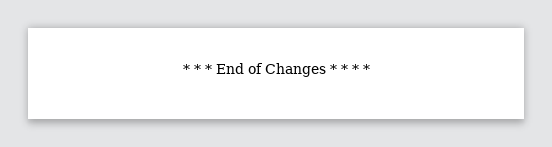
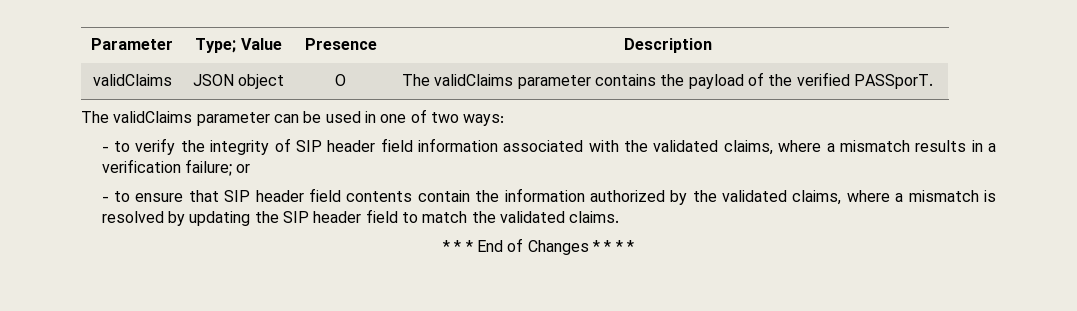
+ Parameter | Type; Value | Presence | Description
+ validClaims | JSON object | O | The validClaims parameter contains the payload of the verified PASSporT.
+ The validClaims parameter can be used in one of two ways:
+ - to verify the integrity of SIP header field information associated with the validated claims, where a mismatch results in a verification failure; or
+ - to ensure that SIP header field contents contain the information authorized by the validated claims, where a mismatch is resolved by updating the SIP header field to match the validated claims.

